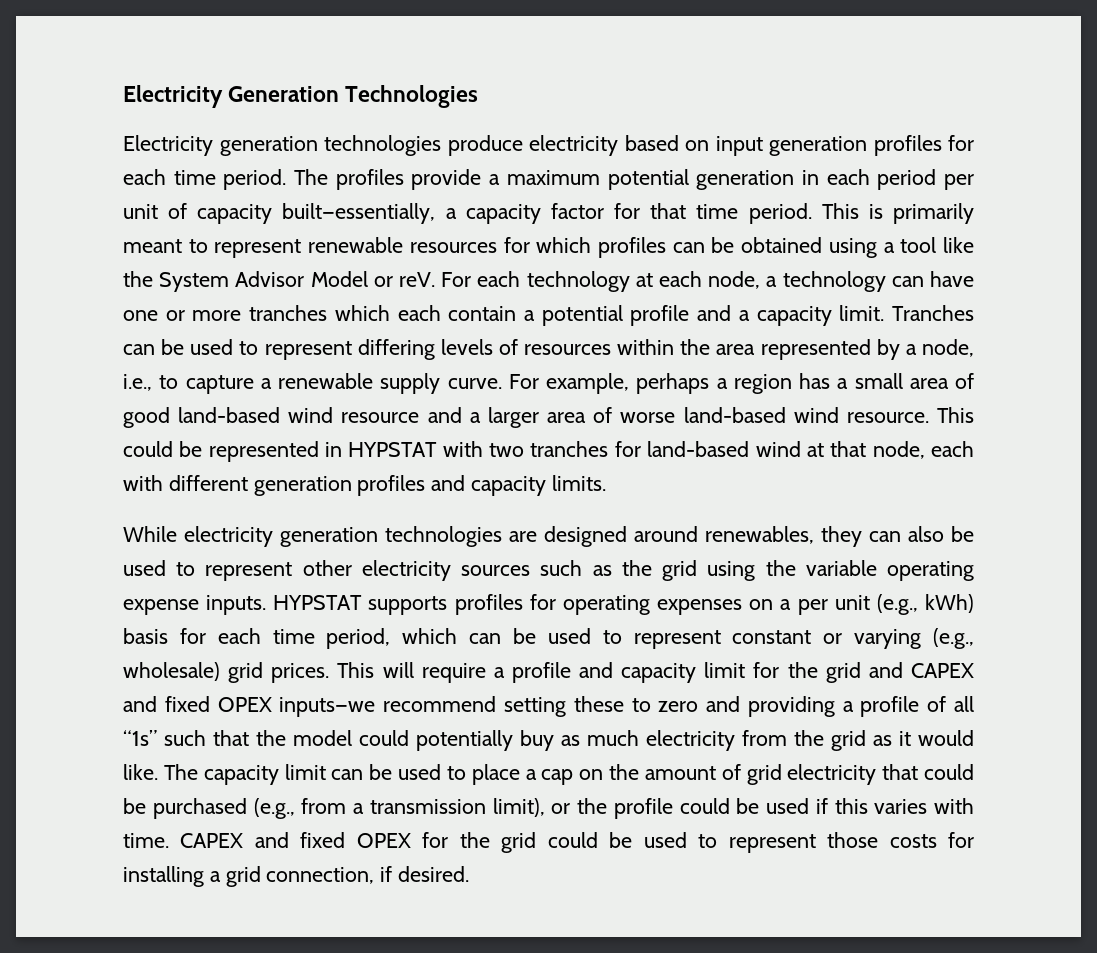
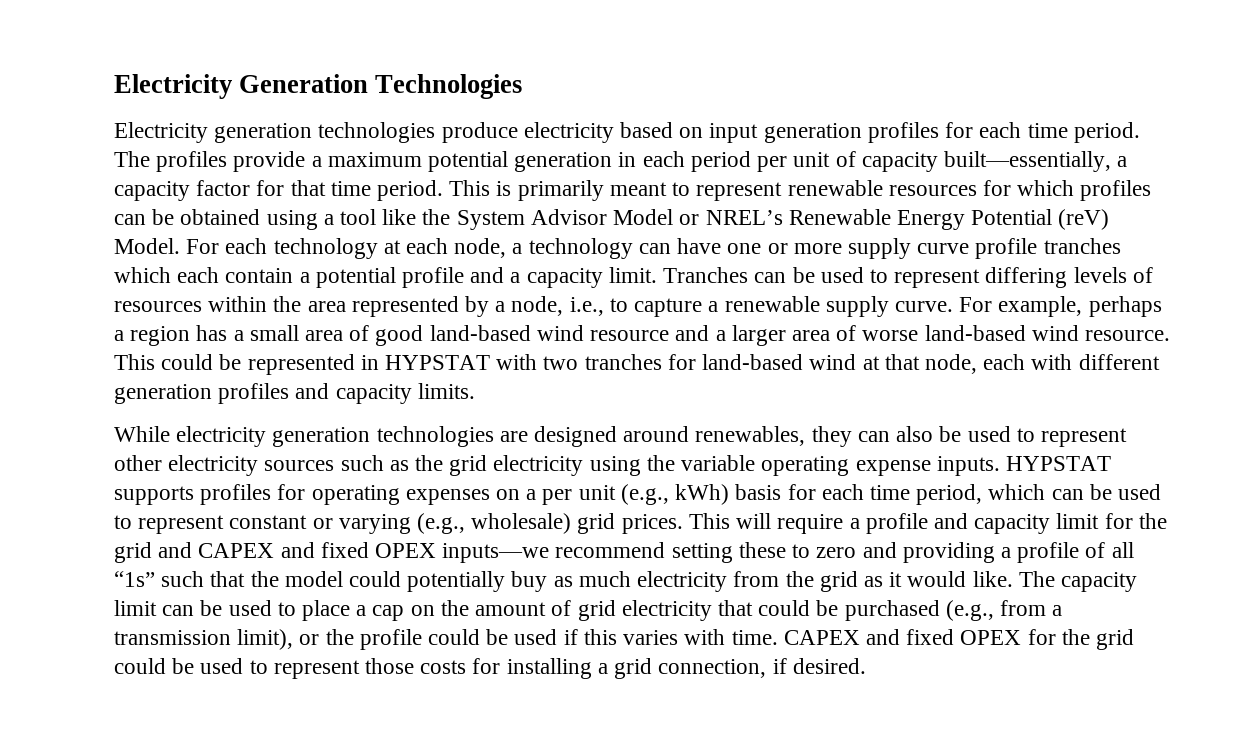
- This is primarily meant to represent renewable resources for which profiles can be obtained using a tool like the System Advisor Model or reV.
+ This is primarily meant to represent renewable resources for which profiles can be obtained using a tool like the System Advisor Model or NREL’s Renewable Energy Potential (reV) Model.
- For each technology at each node, a technology can have one or more tranches which each contain a potential profile and a capacity limit.
+ For each technology at each node, a technology can have one or more supply curve profile tranches which each contain a potential profile and a capacity limit.
- While electricity generation technologies are designed around renewables, they can also be used to represent other electricity sources such as the grid using the variable operating expense inputs.
+ While electricity generation technologies are designed around renewables, they can also be used to represent other electricity sources such as the grid electricity using the variable operating expense inputs.

